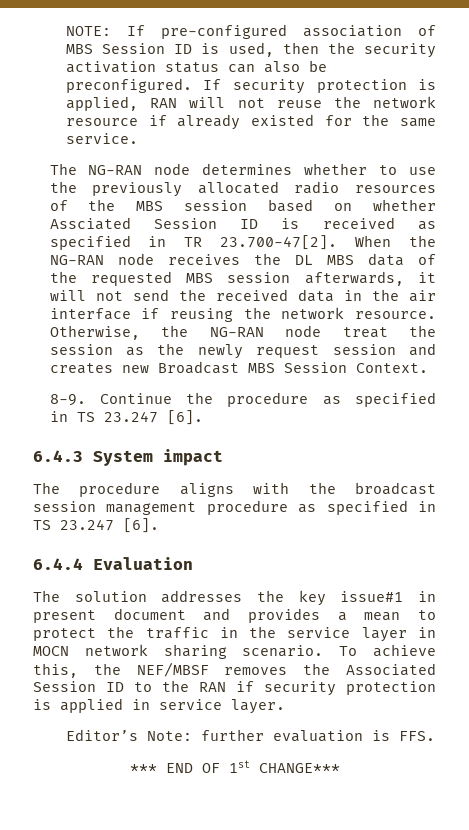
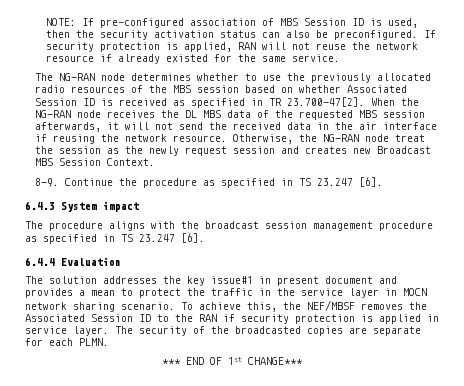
- The NG-RAN node determines whether to use the previously allocated radio resources of the MBS session based on whether Assciated Session ID is received as specified in TR 23.700-47[2]. When the NG-RAN node receives the DL MBS data of the requested MBS session afterwards, it will not send the received data in the air interface if reusing the network resource.
+ The NG-RAN node determines whether to use the previously allocated radio resources of the MBS session based on whether Associated Session ID is received as specified in TR 23.700-47[2]. When the NG-RAN node receives the DL MBS data of the requested MBS session afterwards, it will not send the received data in the air interface if reusing the network resource.
- To achieve this, the NEF/MBSF removes the Associated Session ID to the RAN if security protection is applied in service layer.
- Editor’s Note: further evaluation is FFS.
+ To achieve this, the NEF/MBSF removes the Associated Session ID to the RAN if security protection is applied in service layer. The security of the broadcasted copies are separate for each PLMN.

